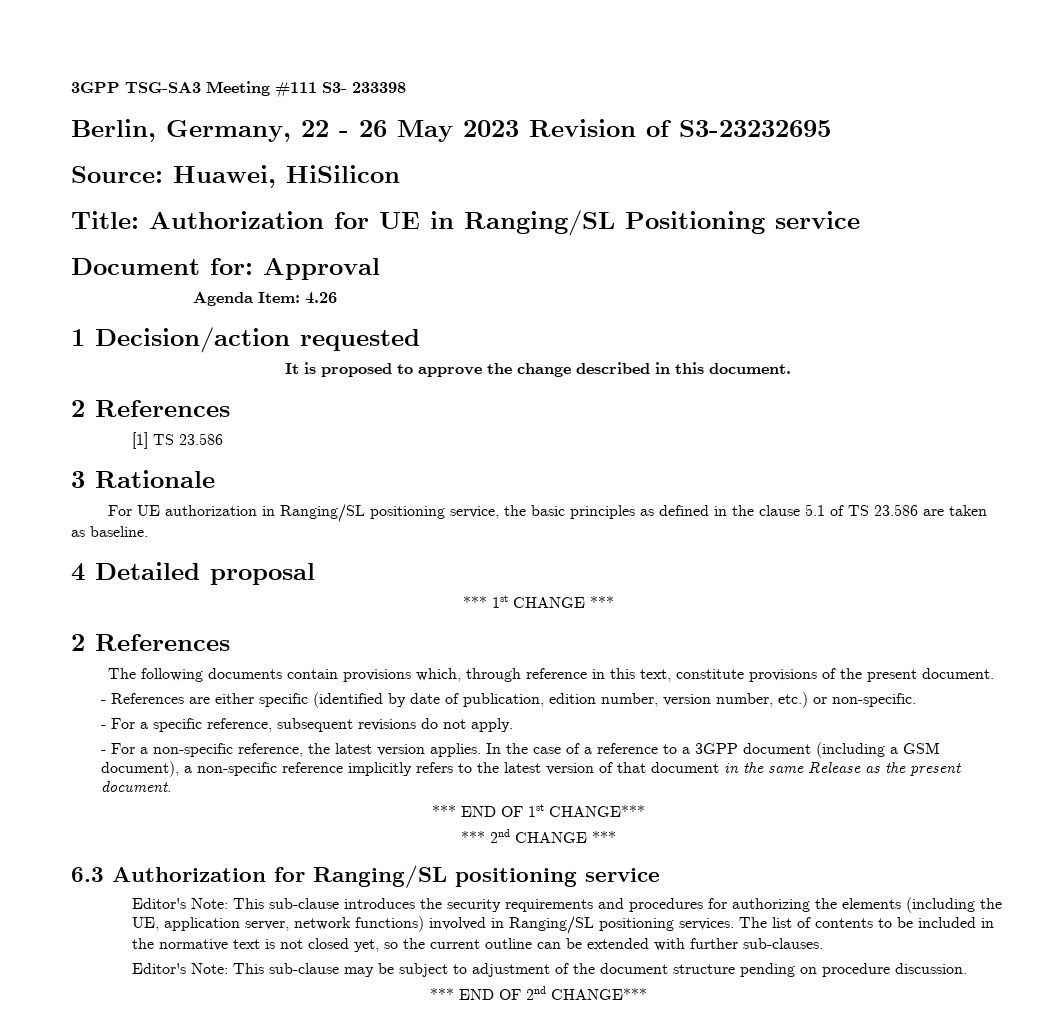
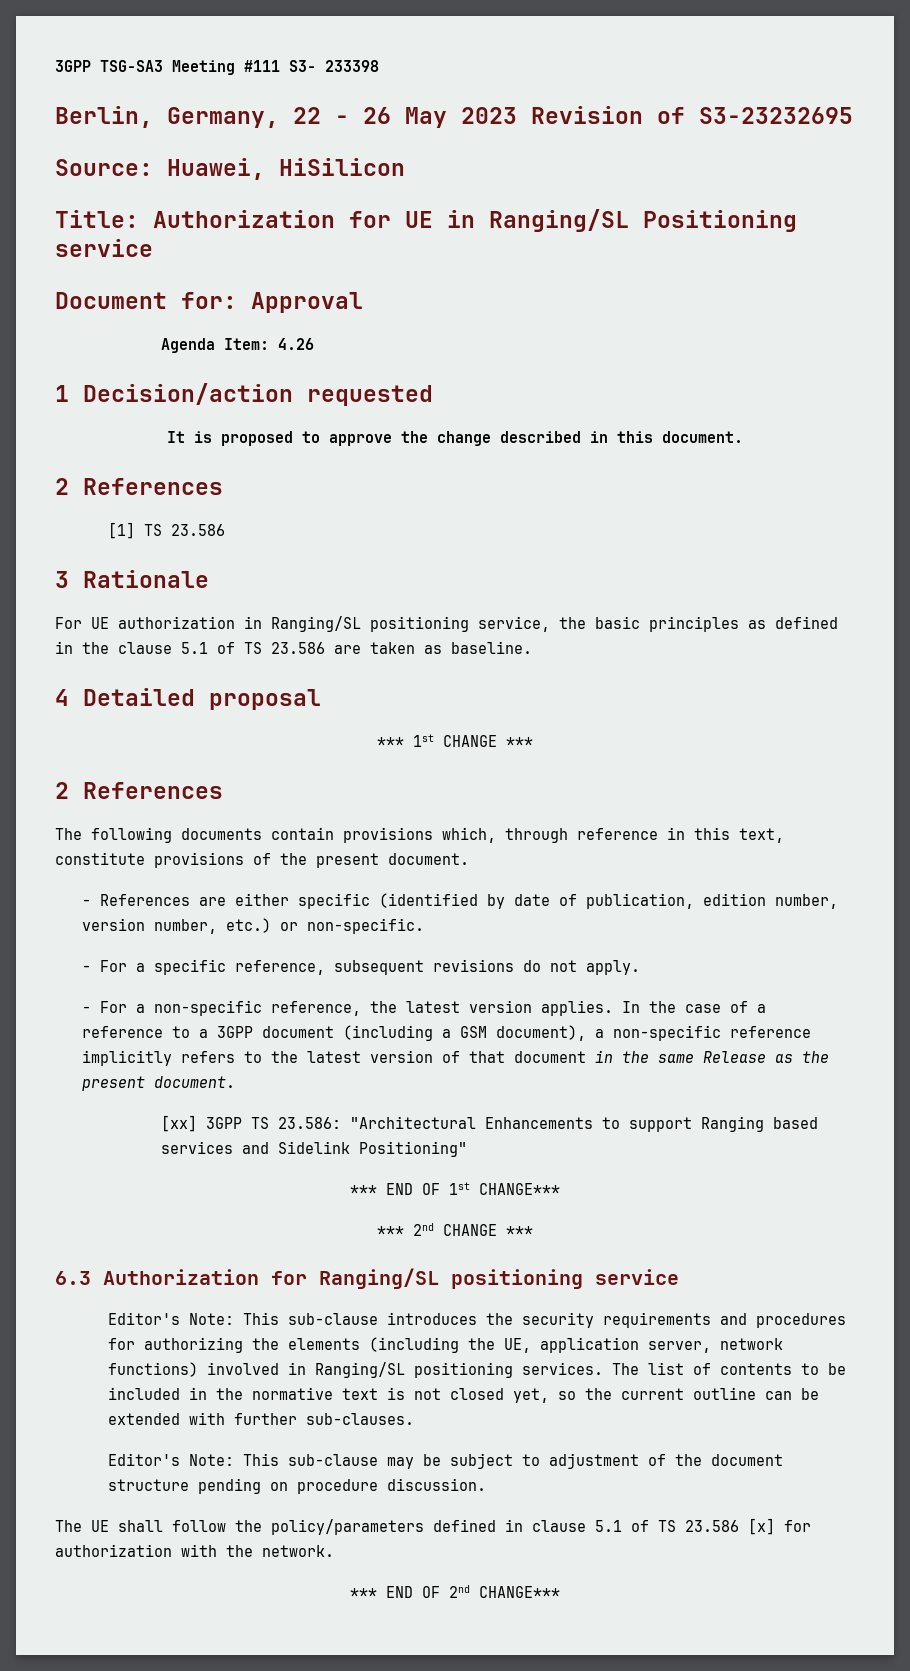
+ [xx] 3GPP TS 23.586: "Architectural Enhancements to support Ranging based services and Sidelink Positioning"
+ The UE shall follow the policy/parameters defined in clause 5.1 of TS 23.586 [x] for authorization with the network.

